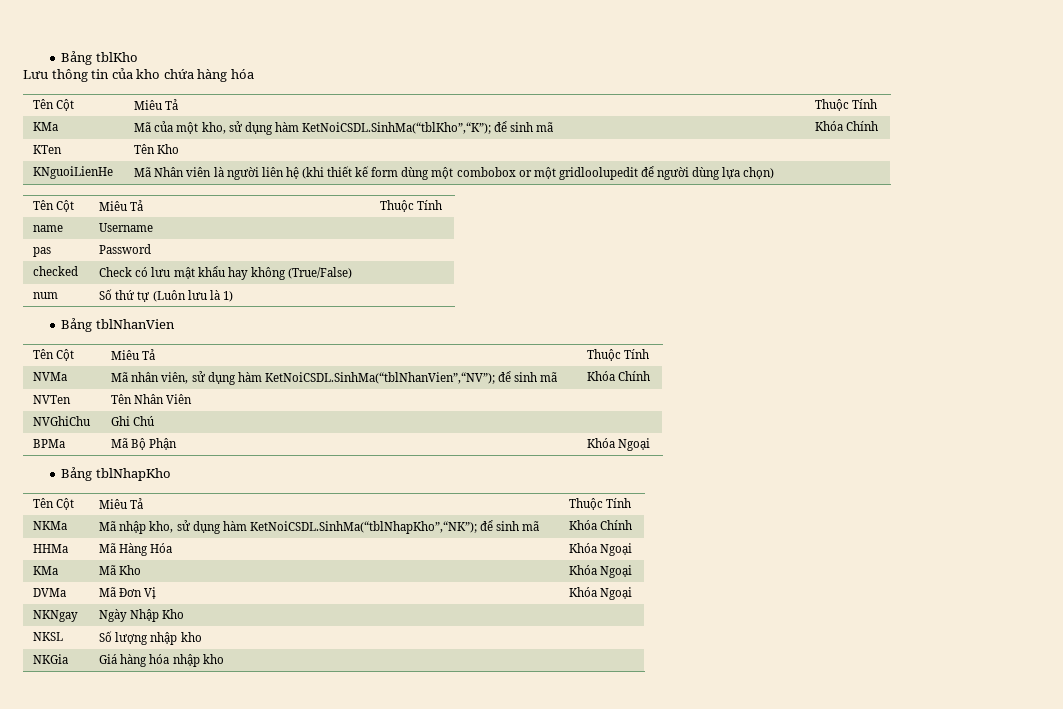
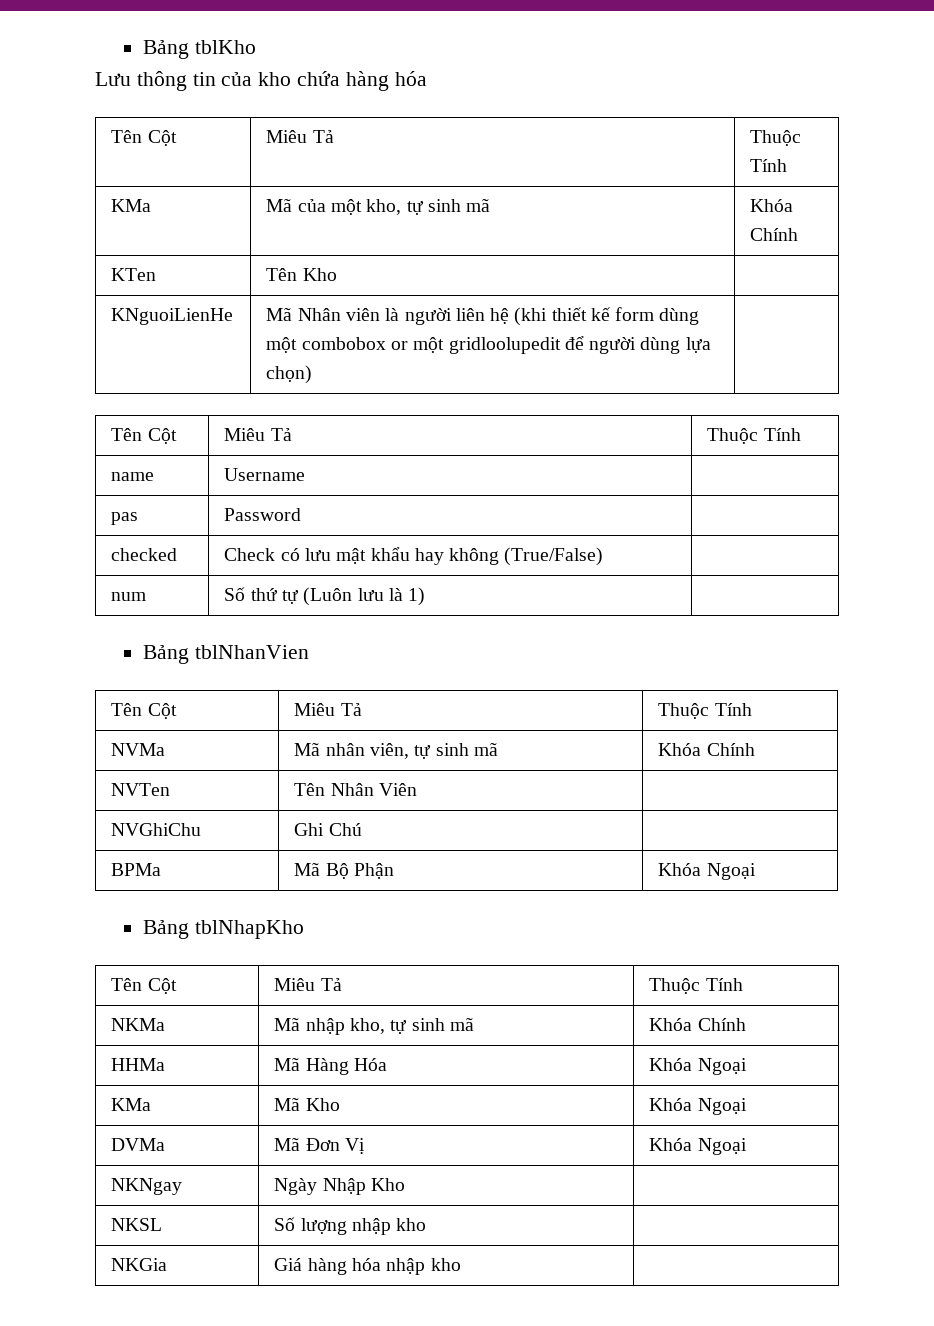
- KMa | Mã của một kho, sử dụng hàm KetNoiCSDL.SinhMa(“tblKho”,“K”); để sinh mã | Khóa Chính
+ KMa | Mã của một kho, tự sinh mã | Khóa Chính
- NVMa | Mã nhân viên, sử dụng hàm KetNoiCSDL.SinhMa(“tblNhanVien”,“NV”); để sinh mã | Khóa Chính
+ NVMa | Mã nhân viên, tự sinh mã | Khóa Chính
- NKMa | Mã nhập kho, sử dụng hàm KetNoiCSDL.SinhMa(“tblNhapKho”,“NK”); để sinh mã | Khóa Chính
+ NKMa | Mã nhập kho, tự sinh mã | Khóa Chính

